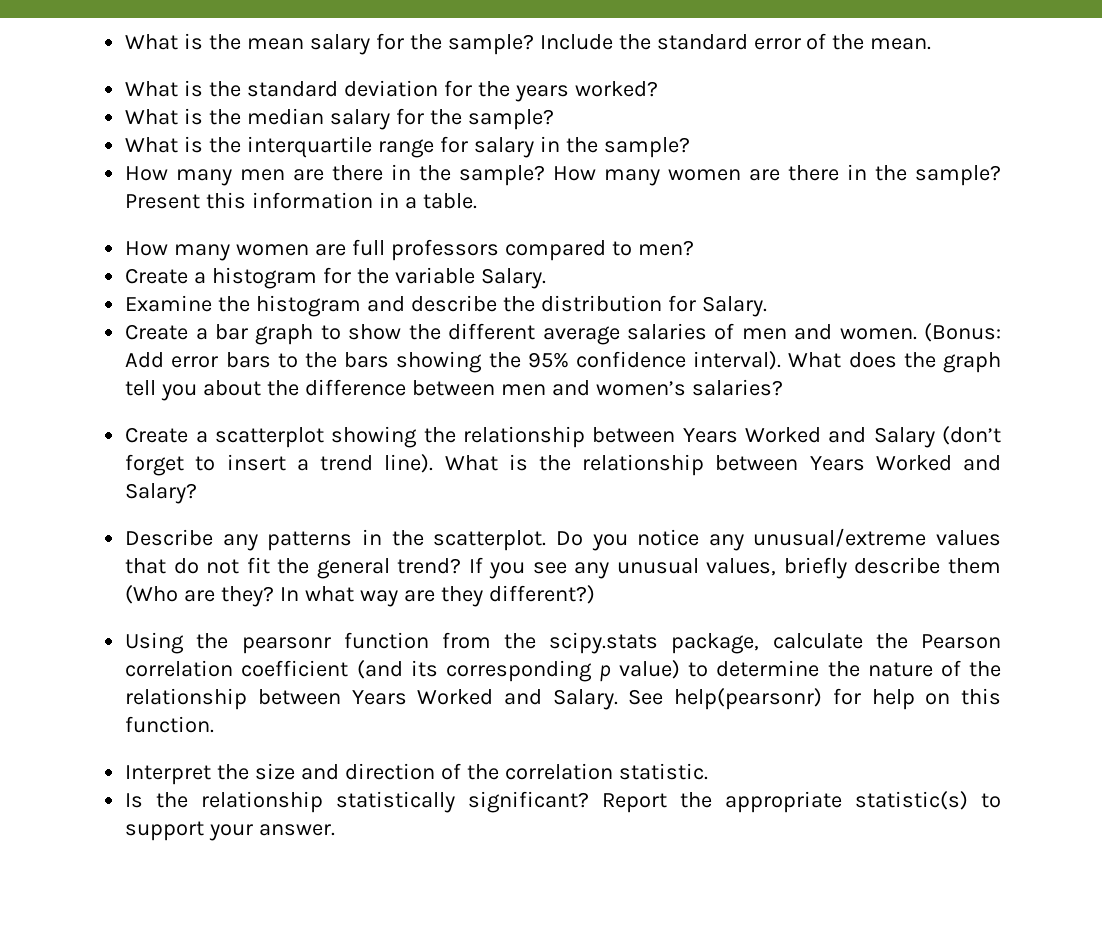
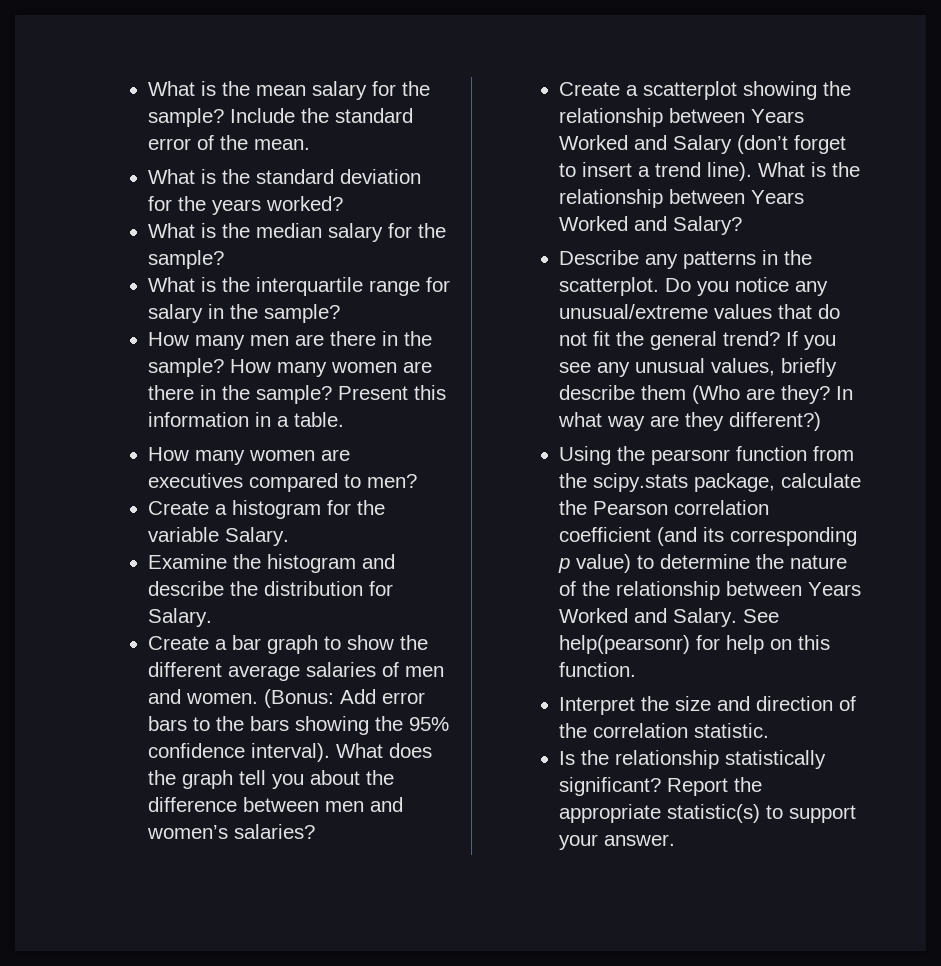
- How many women are full professors compared to men?
+ How many women are executives compared to men?

